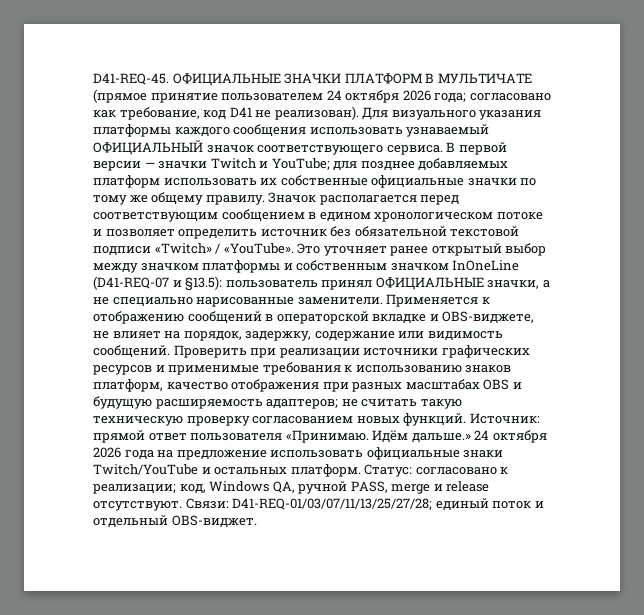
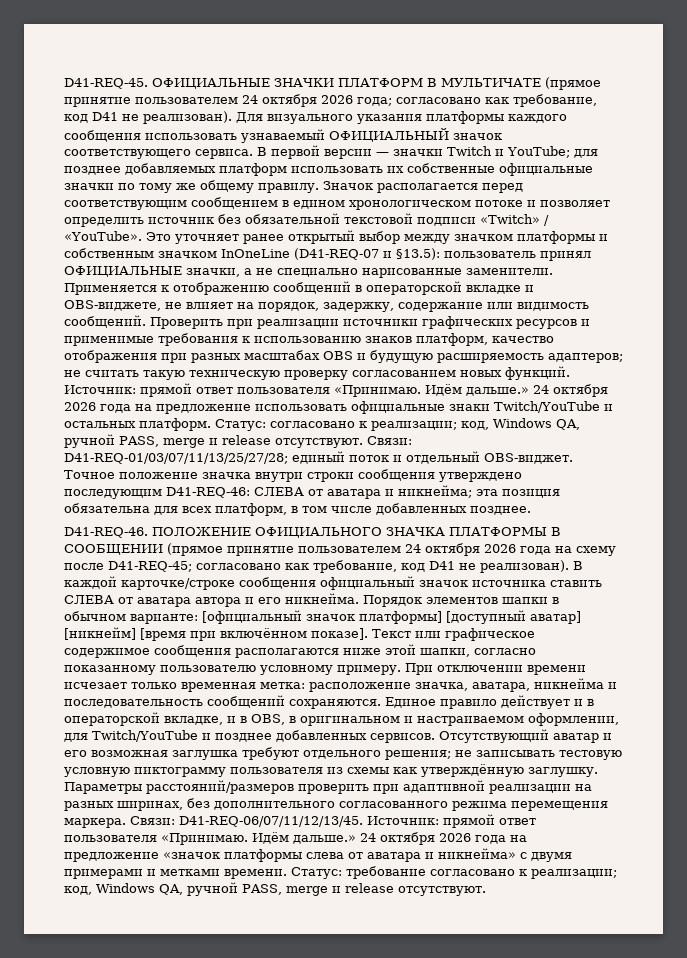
+ Точное положение значка внутри строки сообщения утверждено последующим D41-REQ-46: СЛЕВА от аватара и никнейма; эта позиция обязательна для всех платформ, в том числе добавленных позднее.
+ D41-REQ-46. ПОЛОЖЕНИЕ ОФИЦИАЛЬНОГО ЗНАЧКА ПЛАТФОРМЫ В СООБЩЕНИИ (прямое принятие пользователем 24 октября 2026 года на схему после D41-REQ-45; согласовано как требование, код D41 не реализован). В каждой карточке/строке сообщения официальный значок источника ставить СЛЕВА от аватара автора и его никнейма. Порядок элементов шапки в обычном варианте: [официальный значок платформы] [доступный аватар] [никнейм] [время при включённом показе]. Текст или графическое содержимое сообщения располагаются ниже этой шапки, согласно показанному пользователю условному примеру. При отключении времени исчезает только временная метка: расположение значка, аватара, никнейма и последовательность сообщений сохраняются. Единое правило действует и в операторской вкладке, и в OBS, в оригинальном и настраиваемом оформлении, для Twitch/YouTube и позднее добавленных сервисов. Отсутствующий аватар и его возможная заглушка требуют отдельного решения; не записывать тестовую условную пиктограмму пользователя из схемы как утверждённую заглушку. Параметры расстояний/размеров проверить при адаптивной реализации на разных ширинах, без дополнительного согласованного режима перемещения маркера. Связи: D41-REQ-06/07/11/12/13/45. Источник: прямой ответ пользователя «Принимаю. Идём дальше.» 24 октября 2026 года на предложение «значок платформы слева от аватара и никнейма» с двумя примерами и метками времени. Статус: требование согласовано к реализации; код, Windows QA, ручной PASS, merge и release отсутствуют.

